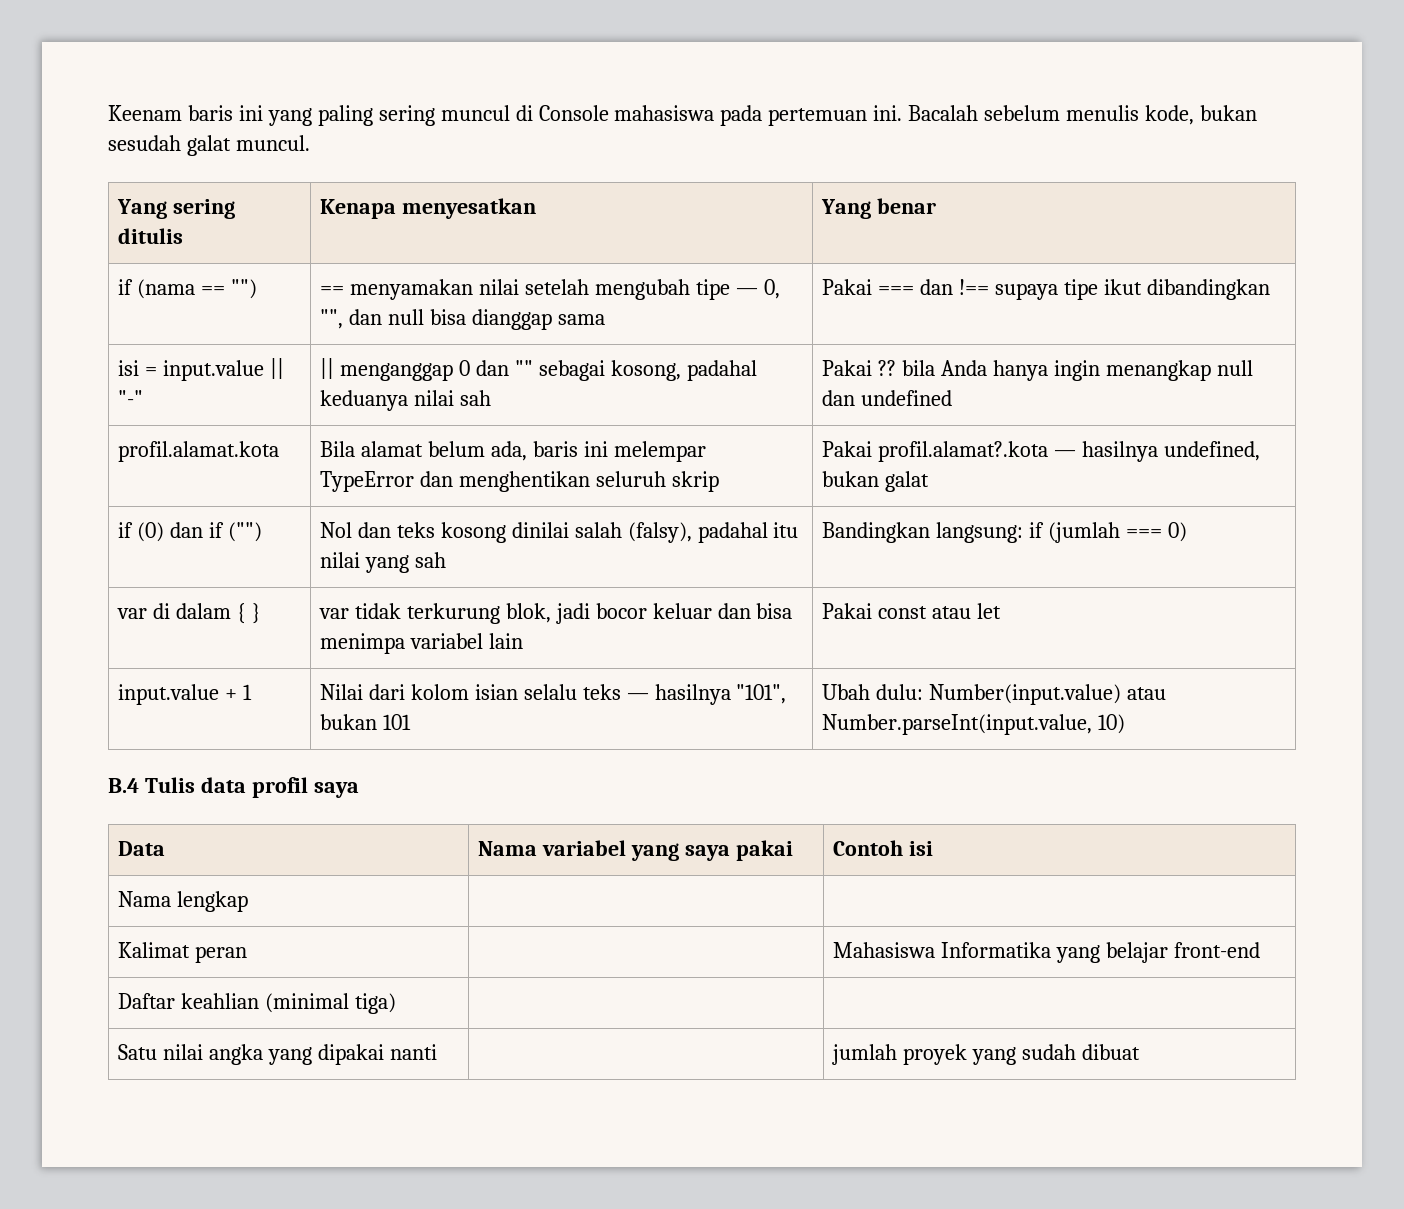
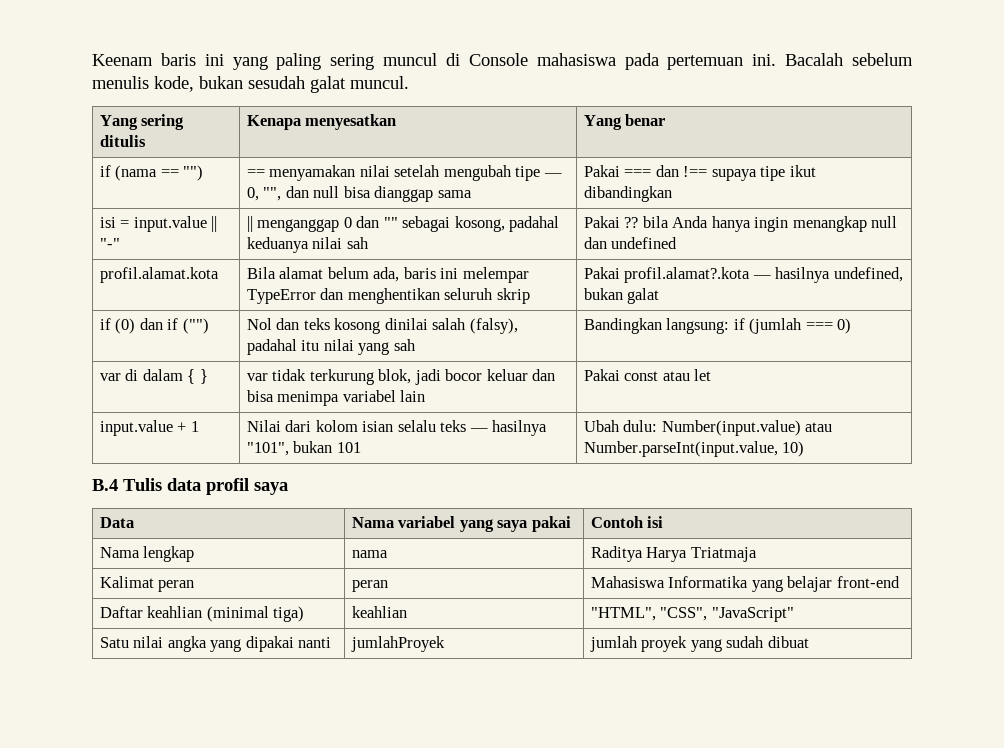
- Nama lengkap | |
+ Nama lengkap | nama | Raditya Harya Triatmaja
- Kalimat peran | | Mahasiswa Informatika yang belajar front-end
+ Kalimat peran | peran | Mahasiswa Informatika yang belajar front-end
- Daftar keahlian (minimal tiga) | |
+ Daftar keahlian (minimal tiga) | keahlian | "HTML", "CSS", "JavaScript"
- Satu nilai angka yang dipakai nanti | | jumlah proyek yang sudah dibuat
+ Satu nilai angka yang dipakai nanti | jumlahProyek | jumlah proyek yang sudah dibuat

